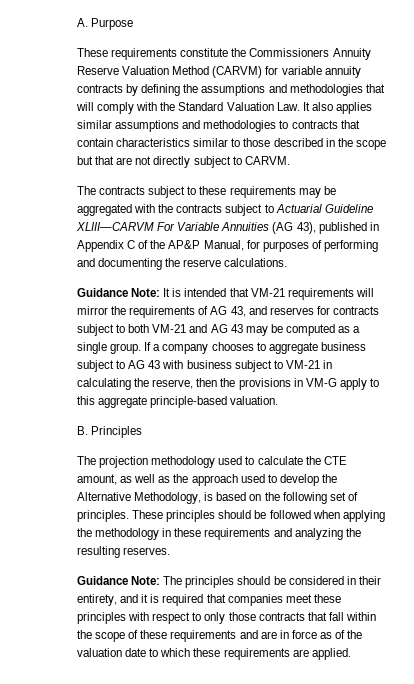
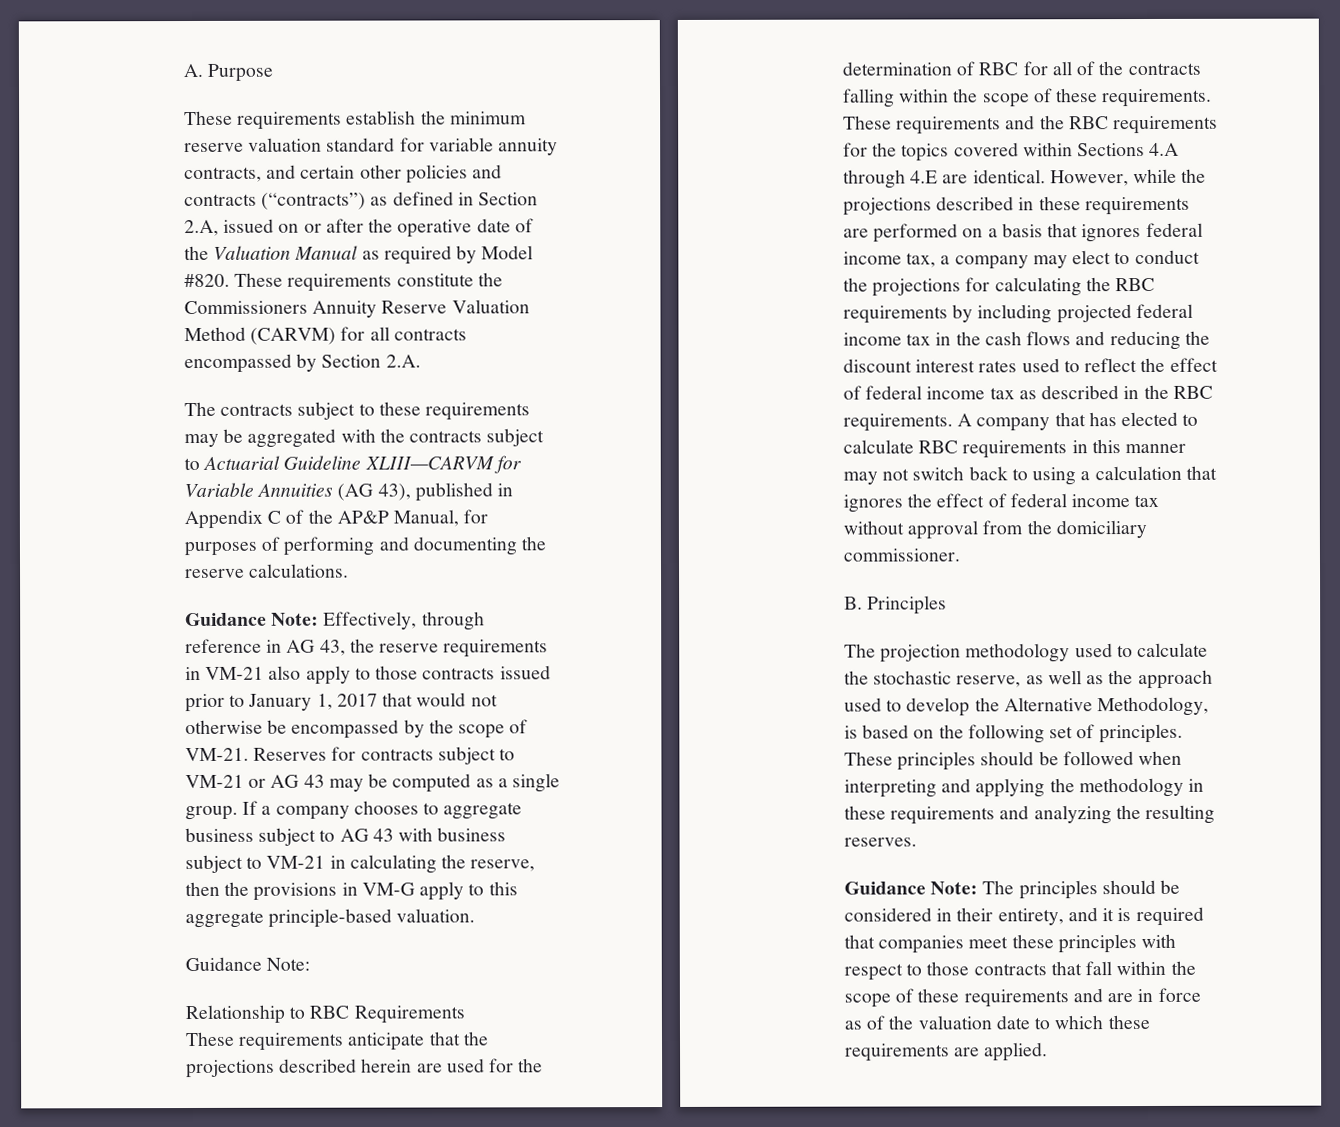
- These requirements constitute the Commissioners Annuity Reserve Valuation Method (CARVM) for variable annuity contracts by defining the assumptions and methodologies that will comply with the Standard Valuation Law. It also applies similar assumptions and methodologies to contracts that contain characteristics similar to those described in the scope but that are not directly subject to CARVM.
+ These requirements establish the minimum reserve valuation standard for variable annuity contracts, and certain other policies and contracts (“contracts”) as defined in Section 2.A, issued on or after the operative date of the Valuation Manual as required by Model #820. These requirements constitute the Commissioners Annuity Reserve Valuation Method (CARVM) for all contracts encompassed by Section 2.A.
- The contracts subject to these requirements may be aggregated with the contracts subject to Actuarial Guideline XLIII—CARVM For Variable Annuities (AG 43), published in Appendix C of the AP&P Manual, for purposes of performing and documenting the reserve calculations.
+ The contracts subject to these requirements may be aggregated with the contracts subject to Actuarial Guideline XLIII—CARVM for Variable Annuities (AG 43), published in Appendix C of the AP&P Manual, for purposes of performing and documenting the reserve calculations.
- Guidance Note: It is intended that VM-21 requirements will mirror the requirements of AG 43, and reserves for contracts subject to both VM-21 and AG 43 may be computed as a single group.
+ Guidance Note: Effectively, through reference in AG 43, the reserve requirements in VM-21 also apply to those contracts issued prior to January 1, 2017 that would not otherwise be encompassed by the scope of VM-21. Reserves for contracts subject to VM-21 or AG 43 may be computed as a single group.
  If a company chooses to aggregate business subject to AG 43 with business subject to VM-21 in calculating the reserve, then the provisions in VM-G apply to this aggregate principle-based valuation.
+ Guidance Note:
+ Relationship to RBC Requirements
+ These requirements anticipate that the projections described herein are used for the determination of RBC for all of the contracts falling within the scope of these requirements. These requirements and the RBC requirements for the topics covered within Sections 4.A through 4.E are identical. However, while the projections described in these requirements are performed on a basis that ignores federal income tax, a company may elect to conduct the projections for calculating the RBC requirements by including projected federal income tax in the cash flows and reducing the discount interest rates used to reflect the effect of federal income tax as described in the RBC requirements. A company that has elected to calculate RBC requirements in this manner may not switch back to using a calculation that ignores the effect of federal income tax without approval from the domiciliary commissioner.
- The projection methodology used to calculate the CTE amount, as well as the approach used to develop the Alternative Methodology, is based on the following set of principles.
+ The projection methodology used to calculate the stochastic reserve, as well as the approach used to develop the Alternative Methodology, is based on the following set of principles.
- These principles should be followed when applying the methodology in these requirements and analyzing the resulting reserves.
+ These principles should be followed when interpreting and applying the methodology in these requirements and analyzing the resulting reserves.
- Guidance Note: The principles should be considered in their entirety, and it is required that companies meet these principles with respect to only those contracts that fall within the scope of these requirements and are in force as of the valuation date to which these requirements are applied.
+ Guidance Note: The principles should be considered in their entirety, and it is required that companies meet these principles with respect to those contracts that fall within the scope of these requirements and are in force as of the valuation date to which these requirements are applied.

